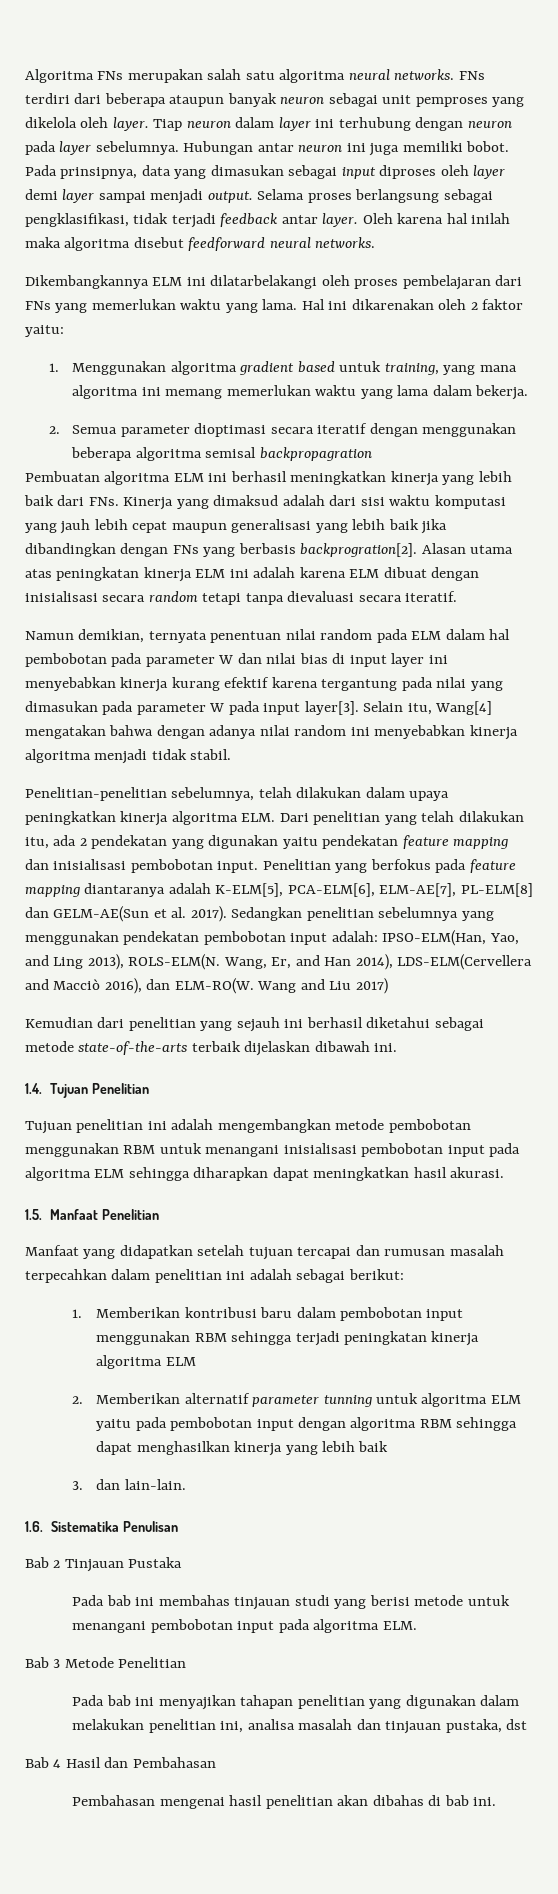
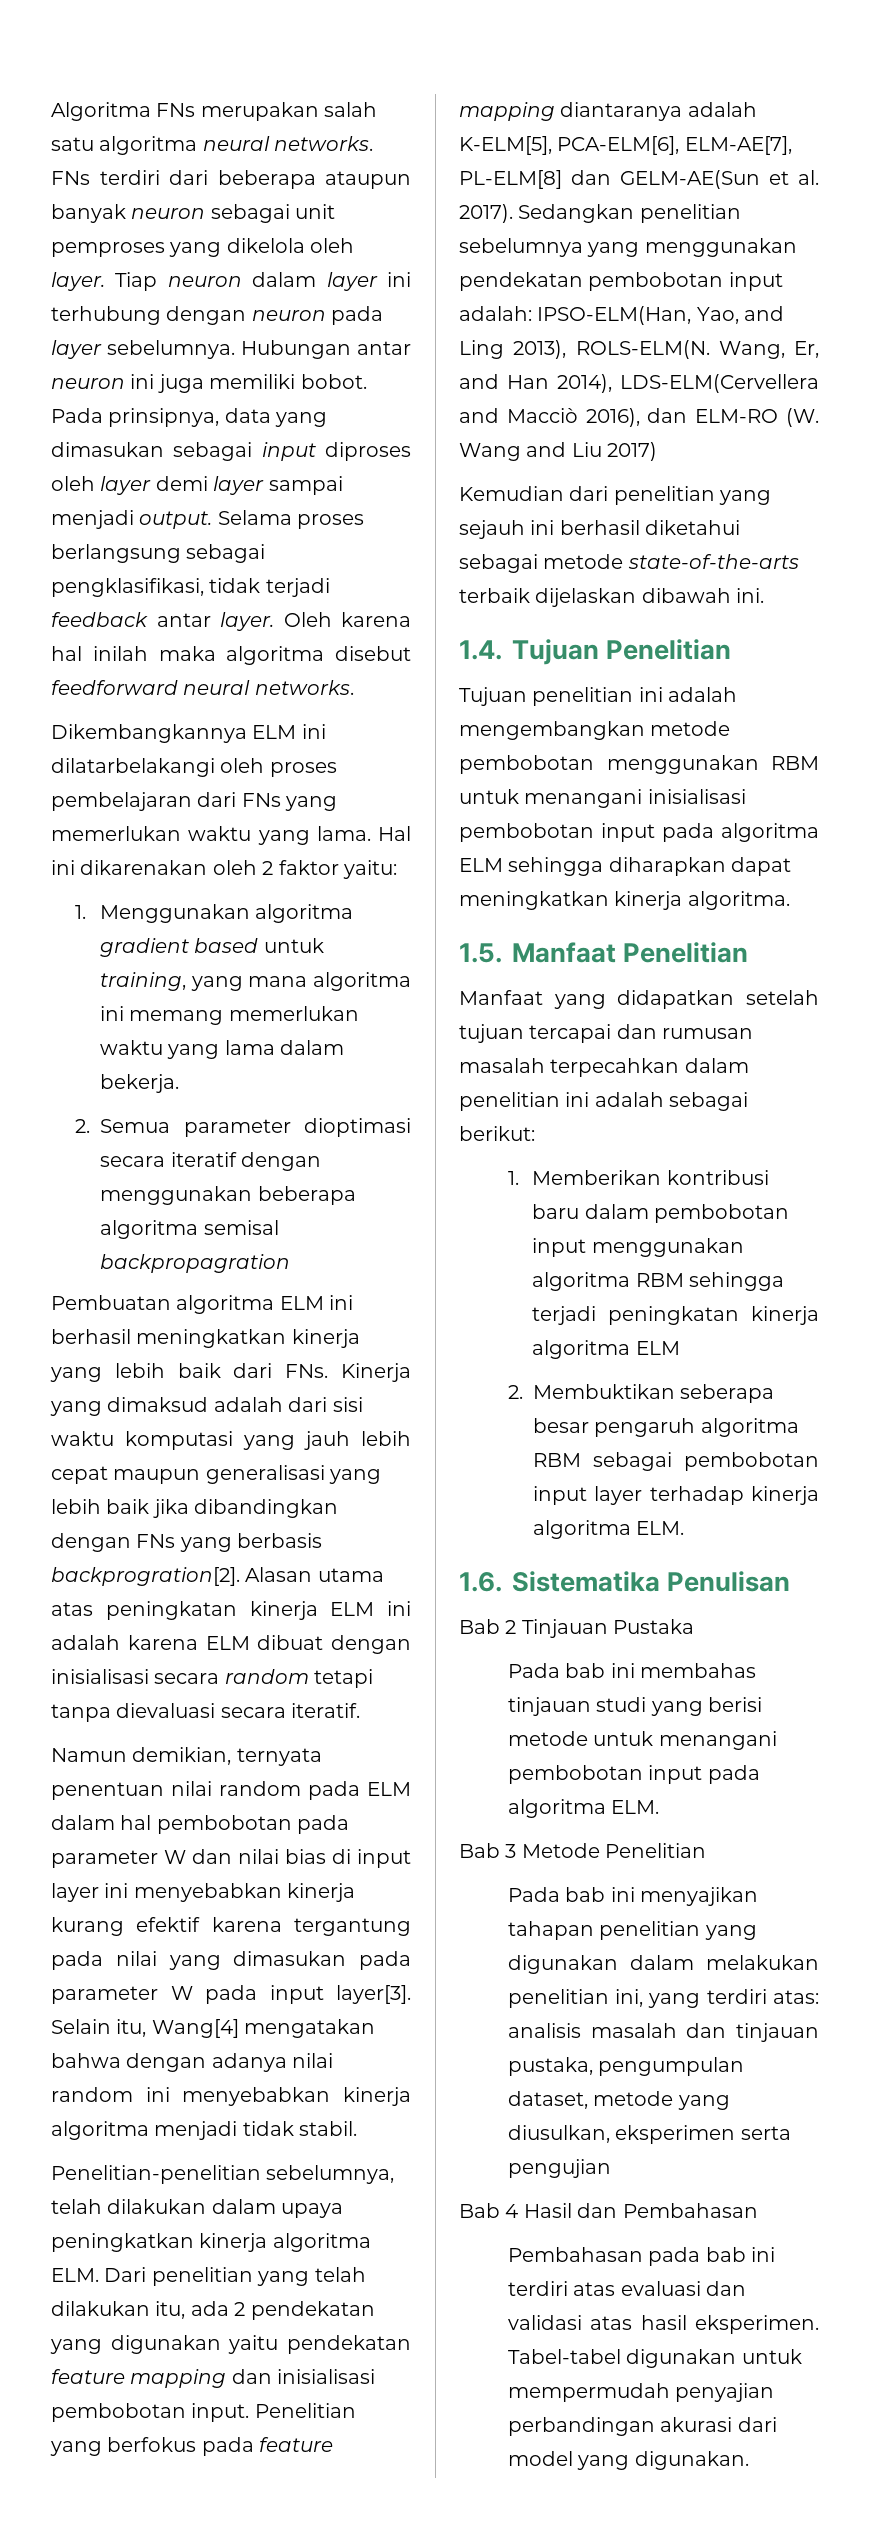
- Wang, Er, and Han 2014), LDS-ELM(Cervellera and Macciò 2016), dan ELM-RO(W. Wang and Liu 2017)
+ Wang, Er, and Han 2014), LDS-ELM(Cervellera and Macciò 2016), dan ELM-RO (W. Wang and Liu 2017)
- Tujuan penelitian ini adalah mengembangkan metode pembobotan menggunakan RBM untuk menangani inisialisasi pembobotan input pada algoritma ELM sehingga diharapkan dapat meningkatkan hasil akurasi.
+ Tujuan penelitian ini adalah mengembangkan metode pembobotan menggunakan RBM untuk menangani inisialisasi pembobotan input pada algoritma ELM sehingga diharapkan dapat meningkatkan kinerja algoritma.
- 1. Memberikan kontribusi baru dalam pembobotan input menggunakan RBM sehingga terjadi peningkatan kinerja algoritma ELM
+ 1. Memberikan kontribusi baru dalam pembobotan input menggunakan algoritma RBM sehingga terjadi peningkatan kinerja algoritma ELM
- 2. Memberikan alternatif parameter tunning untuk algoritma ELM yaitu pada pembobotan input dengan algoritma RBM sehingga dapat menghasilkan kinerja yang lebih baik
- 3. dan lain-lain.
+ 2. Membuktikan seberapa besar pengaruh algoritma RBM sebagai pembobotan input layer terhadap kinerja algoritma ELM.
- Pada bab ini menyajikan tahapan penelitian yang digunakan dalam melakukan penelitian ini, analisa masalah dan tinjauan pustaka, dst
+ Pada bab ini menyajikan tahapan penelitian yang digunakan dalam melakukan penelitian ini, yang terdiri atas: analisis masalah dan tinjauan pustaka, pengumpulan dataset, metode yang diusulkan, eksperimen serta pengujian
- Pembahasan mengenai hasil penelitian akan dibahas di bab ini.
+ Pembahasan pada bab ini terdiri atas evaluasi dan validasi atas hasil eksperimen. Tabel-tabel digunakan untuk mempermudah penyajian perbandingan akurasi dari model yang digunakan.

